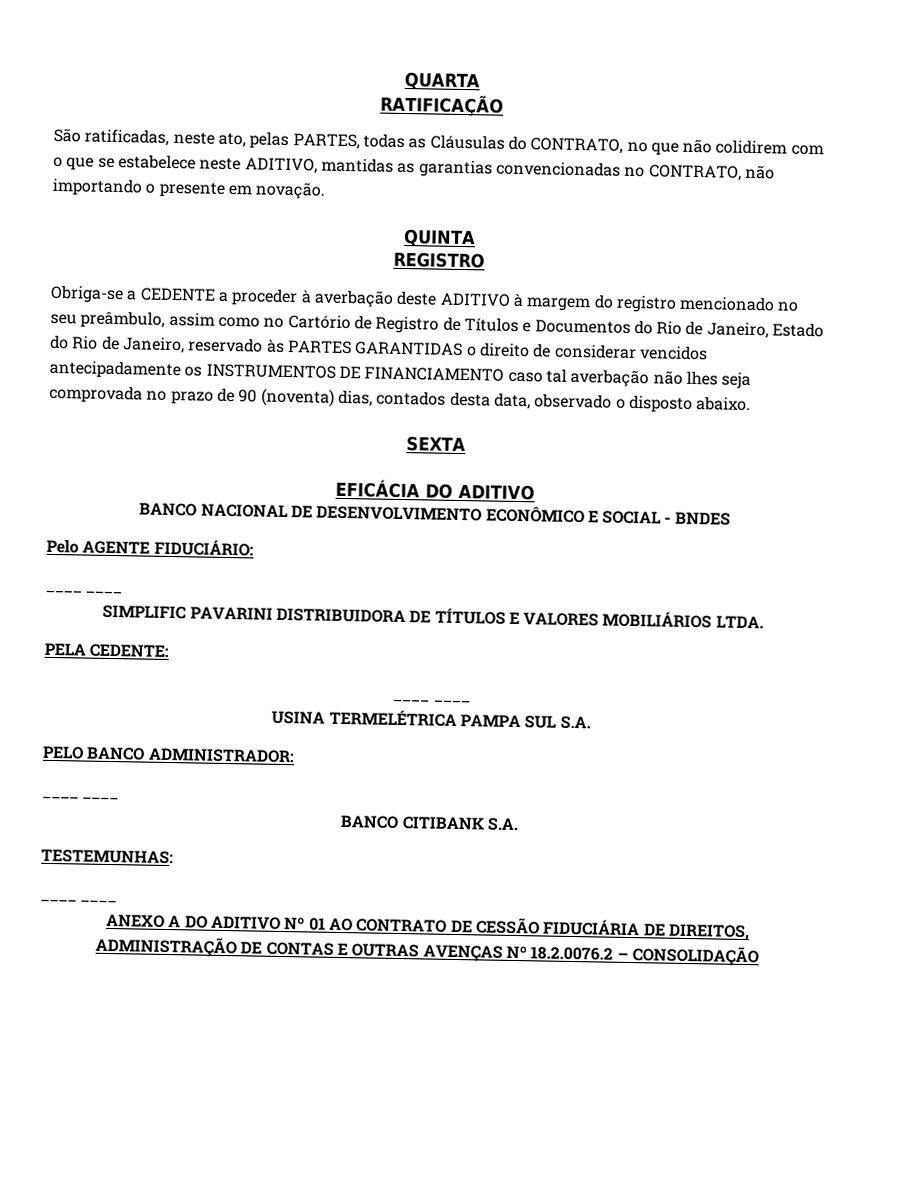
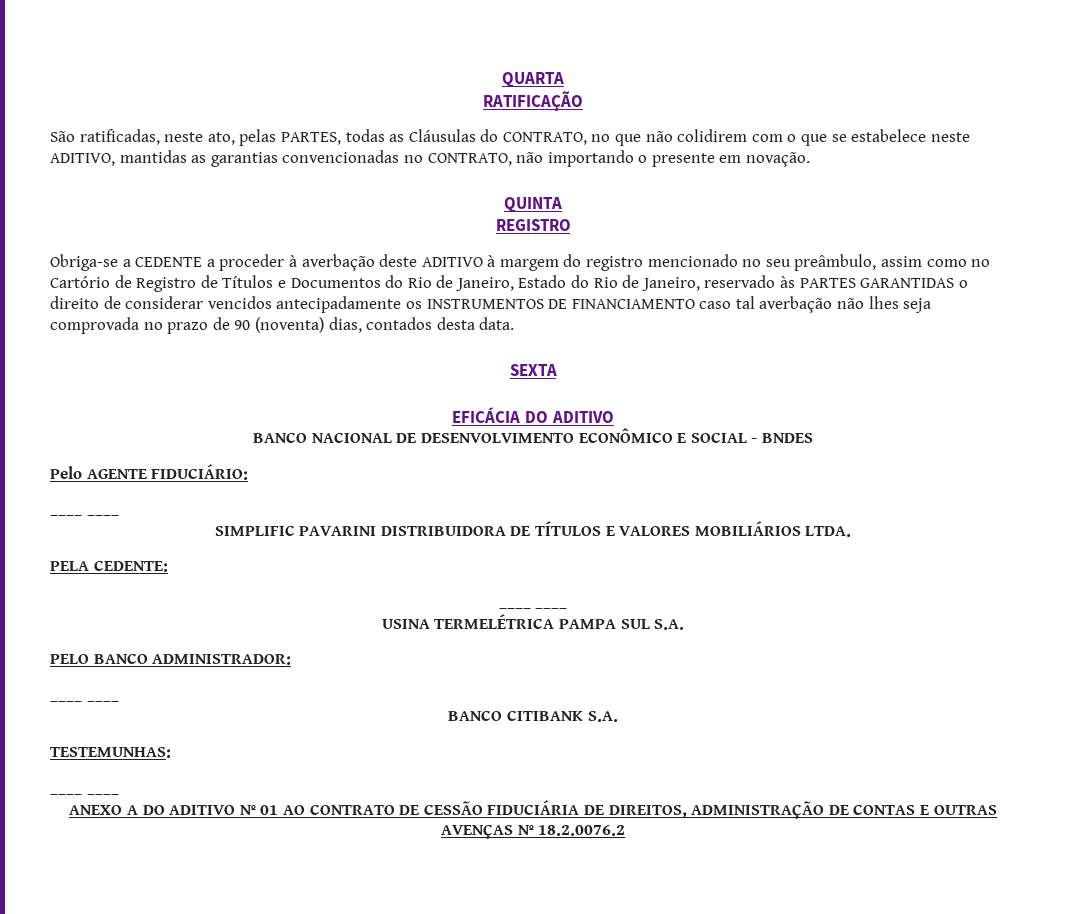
- Obriga-se a CEDENTE a proceder à averbação deste ADITIVO à margem do registro mencionado no seu preâmbulo, assim como no Cartório de Registro de Títulos e Documentos do Rio de Janeiro, Estado do Rio de Janeiro, reservado às PARTES GARANTIDAS o direito de considerar vencidos antecipadamente os INSTRUMENTOS DE FINANCIAMENTO caso tal averbação não lhes seja comprovada no prazo de 90 (noventa) dias, contados desta data, observado o disposto abaixo.
+ Obriga-se a CEDENTE a proceder à averbação deste ADITIVO à margem do registro mencionado no seu preâmbulo, assim como no Cartório de Registro de Títulos e Documentos do Rio de Janeiro, Estado do Rio de Janeiro, reservado às PARTES GARANTIDAS o direito de considerar vencidos antecipadamente os INSTRUMENTOS DE FINANCIAMENTO caso tal averbação não lhes seja comprovada no prazo de 90 (noventa) dias, contados desta data.
- ANEXO A DO ADITIVO Nº 01 AO CONTRATO DE CESSÃO FIDUCIÁRIA DE DIREITOS, ADMINISTRAÇÃO DE CONTAS E OUTRAS AVENÇAS Nº 18.2.0076.2 – CONSOLIDAÇÃO
+ ANEXO A DO ADITIVO Nº 01 AO CONTRATO DE CESSÃO FIDUCIÁRIA DE DIREITOS, ADMINISTRAÇÃO DE CONTAS E OUTRAS AVENÇAS Nº 18.2.0076.2

